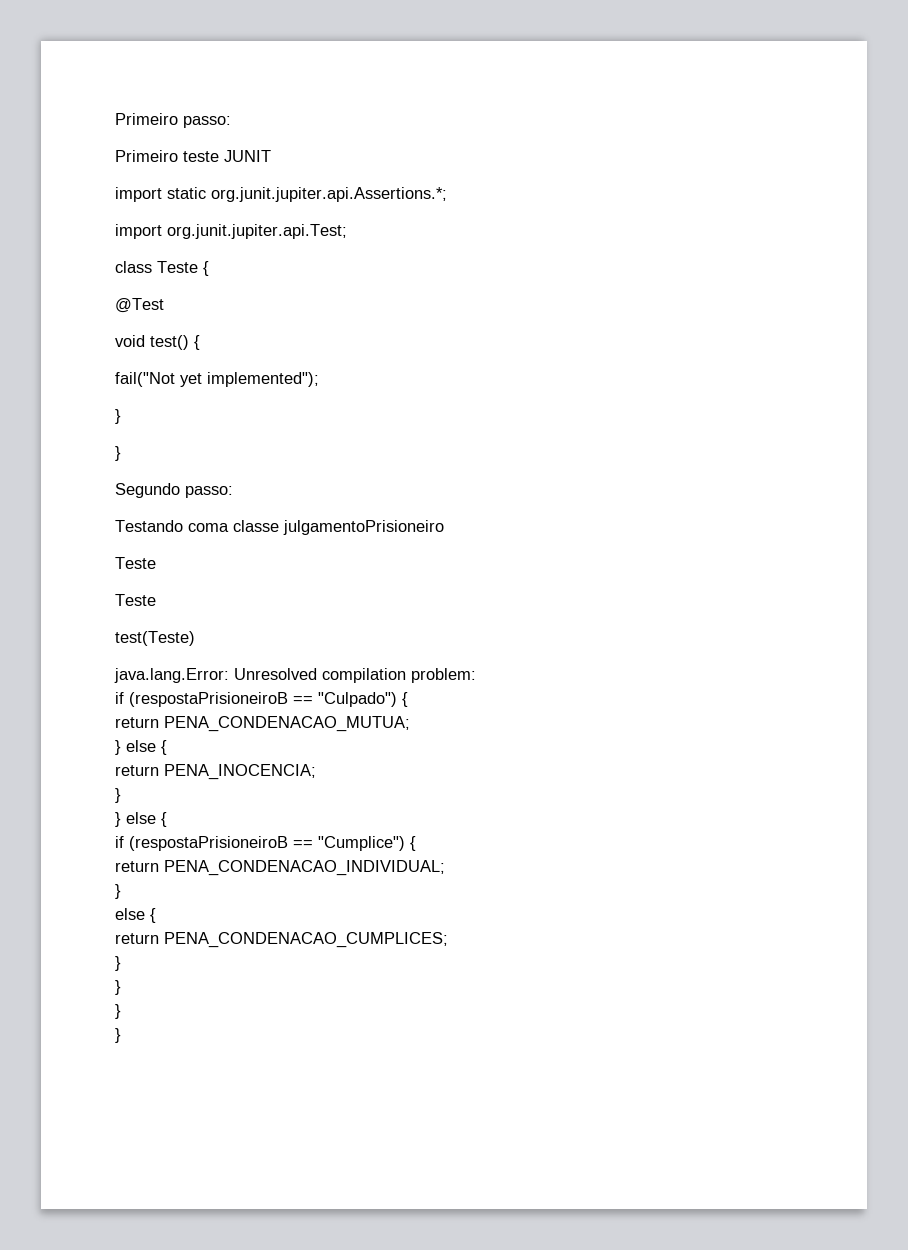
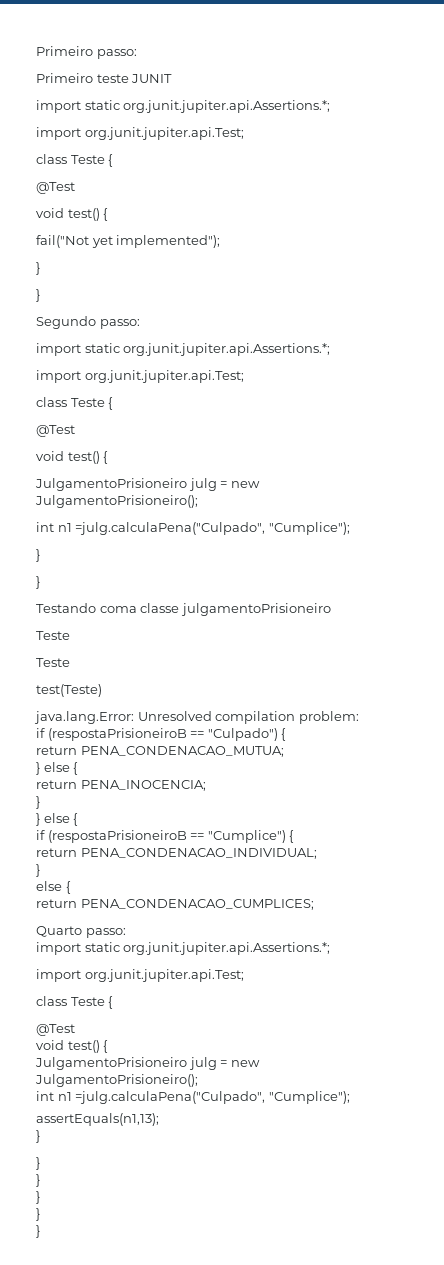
  Segundo passo:
+ import static org.junit.jupiter.api.Assertions.*;
+ import org.junit.jupiter.api.Test;
+ class Teste {
+ @Test
+ void test() {
+ JulgamentoPrisioneiro julg = new JulgamentoPrisioneiro();
+ int n1 =julg.calculaPena("Culpado", "Cumplice");
+ }
+ }
  return PENA_CONDENACAO_CUMPLICES;
+ Quarto passo:
+ import static org.junit.jupiter.api.Assertions.*;
+ import org.junit.jupiter.api.Test;
+ class Teste {
+ @Test
+ void test() {
+ JulgamentoPrisioneiro julg = new JulgamentoPrisioneiro();
+ int n1 =julg.calculaPena("Culpado", "Cumplice");
+ assertEquals(n1,13);
+ }
+ }

